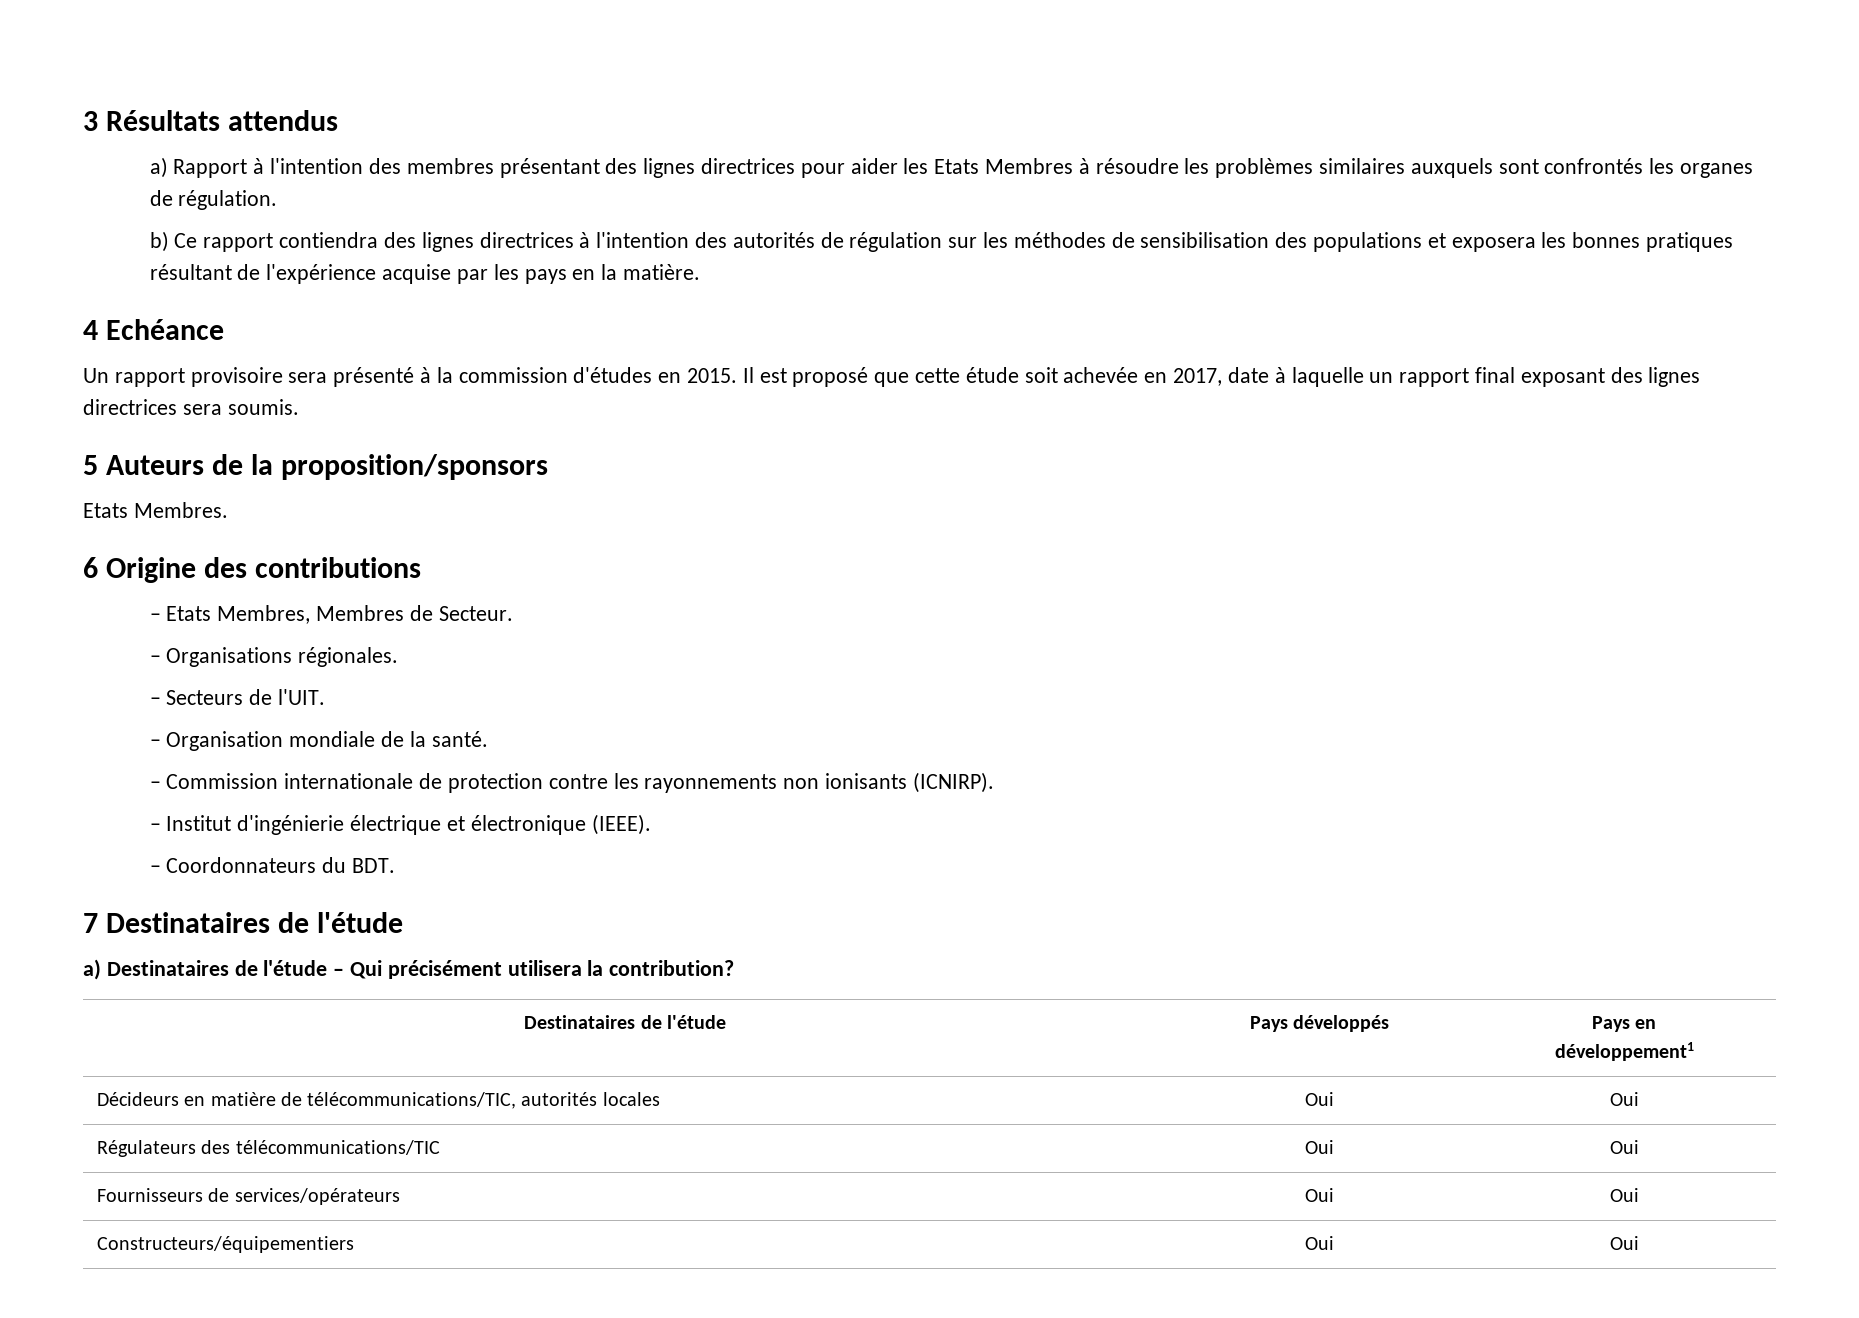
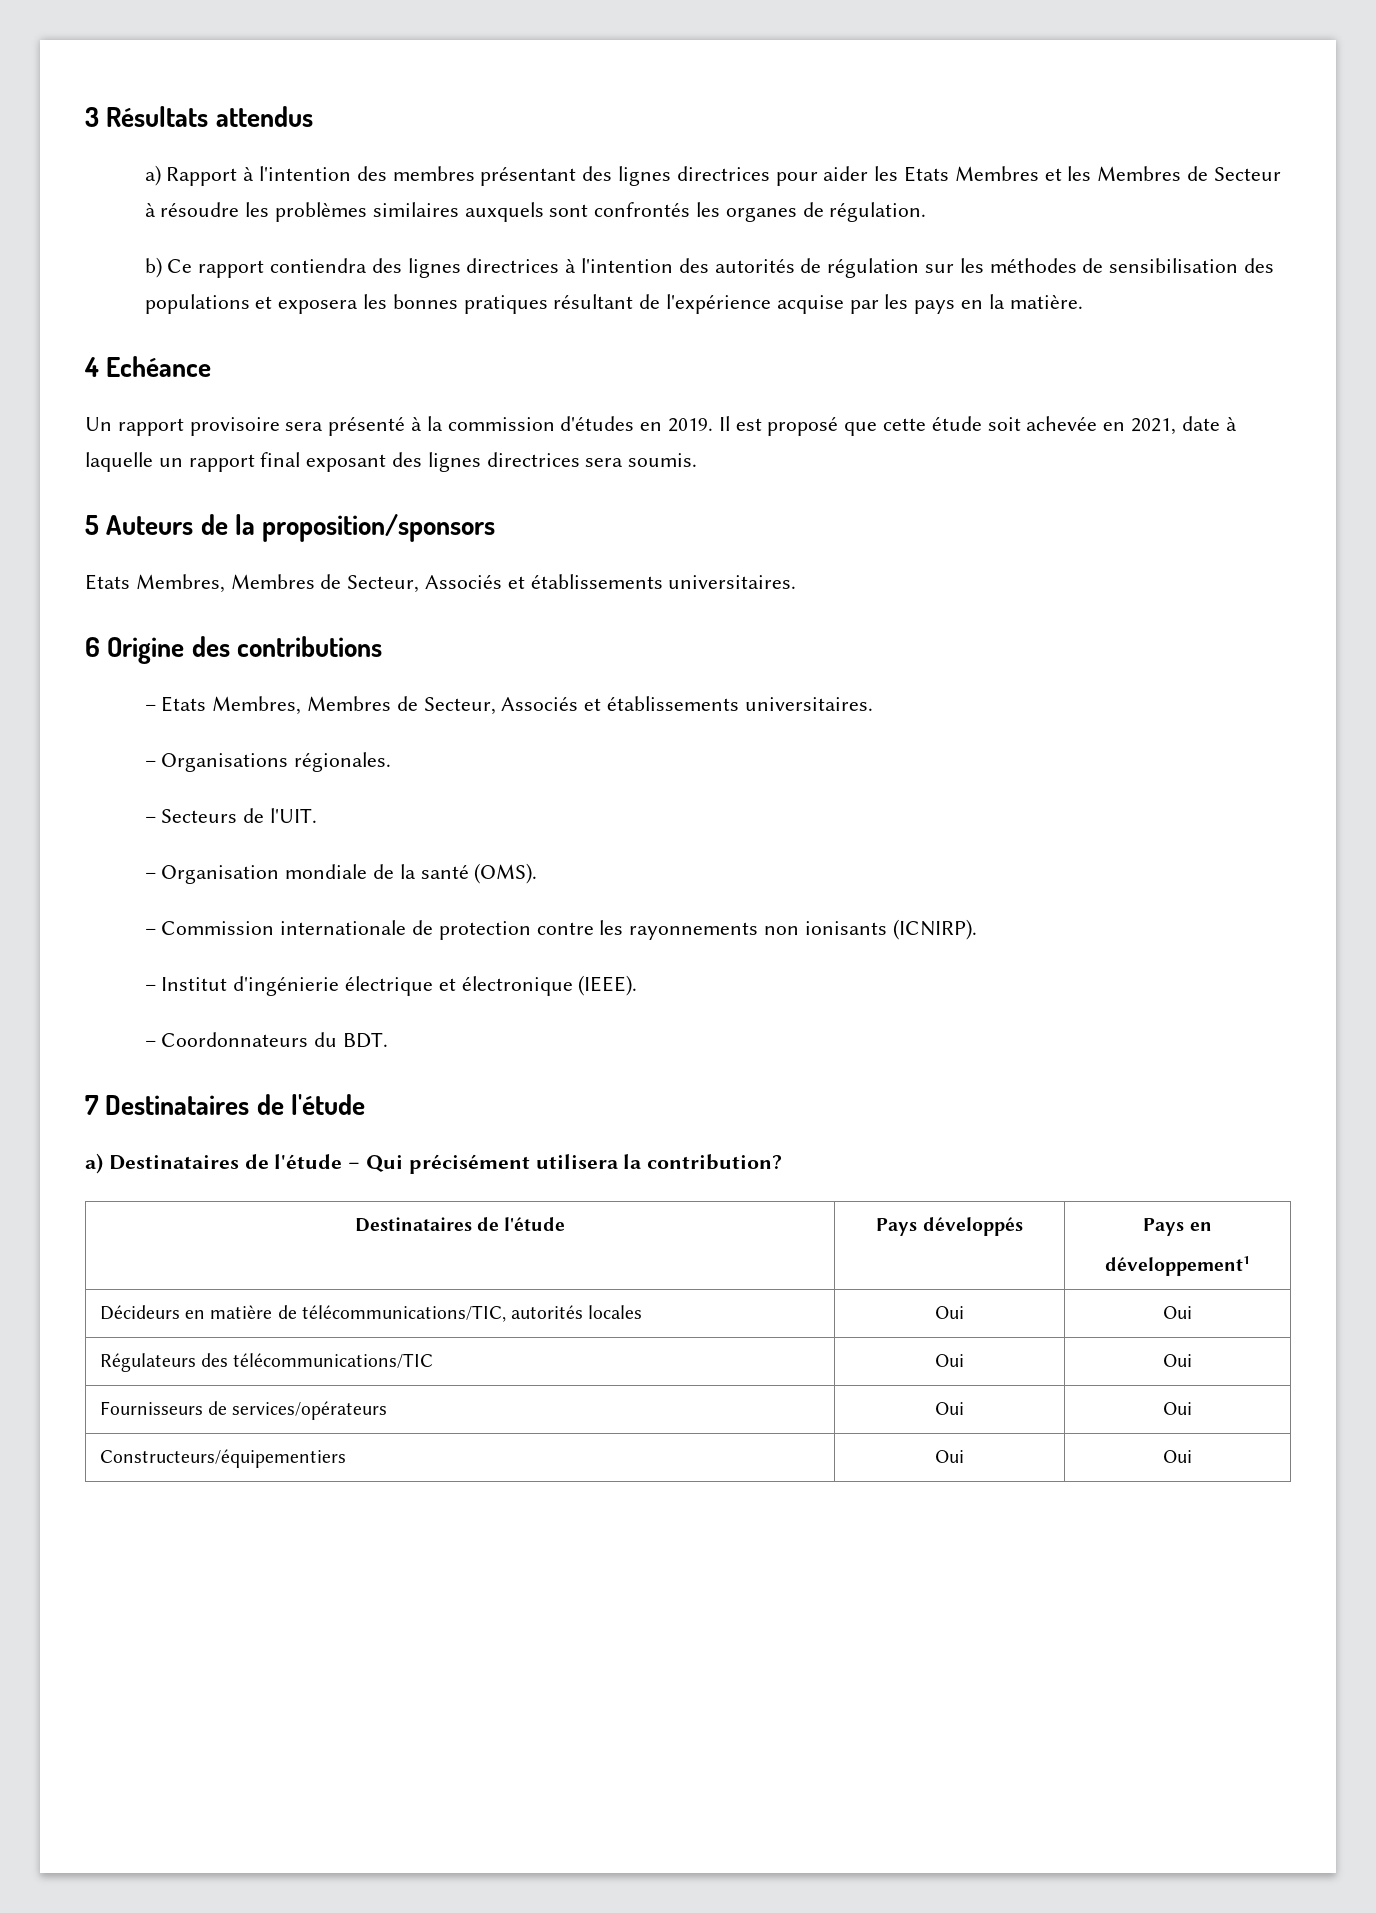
- a) Rapport à l'intention des membres présentant des lignes directrices pour aider les Etats Membres à résoudre les problèmes similaires auxquels sont confrontés les organes de régulation.
+ a) Rapport à l'intention des membres présentant des lignes directrices pour aider les Etats Membres et les Membres de Secteur à résoudre les problèmes similaires auxquels sont confrontés les organes de régulation.
- Un rapport provisoire sera présenté à la commission d'études en 2015.
+ Un rapport provisoire sera présenté à la commission d'études en 2019.
- Il est proposé que cette étude soit achevée en 2017, date à laquelle un rapport final exposant des lignes directrices sera soumis.
+ Il est proposé que cette étude soit achevée en 2021, date à laquelle un rapport final exposant des lignes directrices sera soumis.
  5 Auteurs de la proposition/sponsors
- Etats Membres.
+ Etats Membres, Membres de Secteur, Associés et établissements universitaires.
- – Etats Membres, Membres de Secteur.
+ – Etats Membres, Membres de Secteur, Associés et établissements universitaires.
- – Organisation mondiale de la santé.
+ – Organisation mondiale de la santé (OMS).

